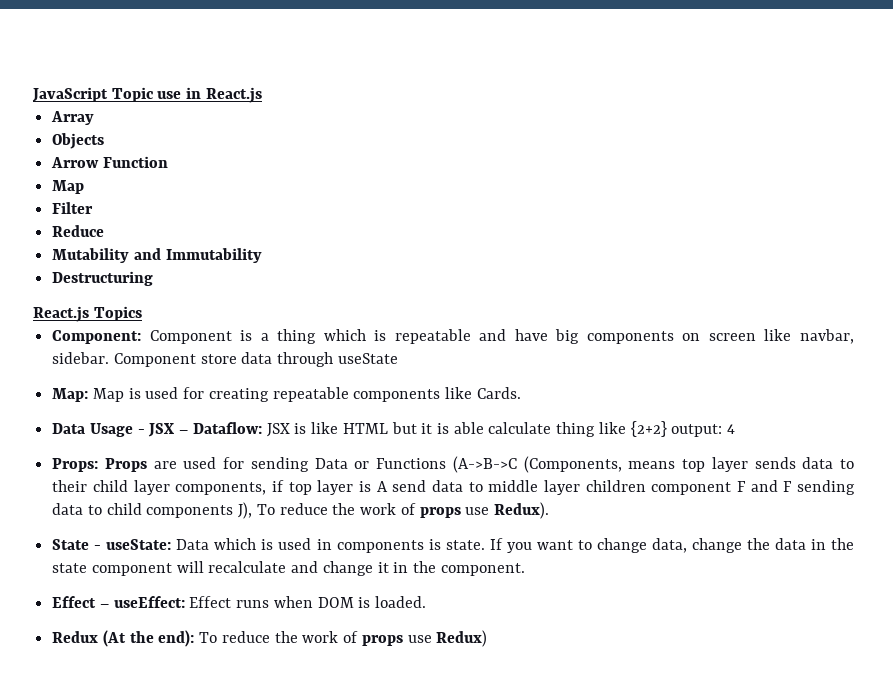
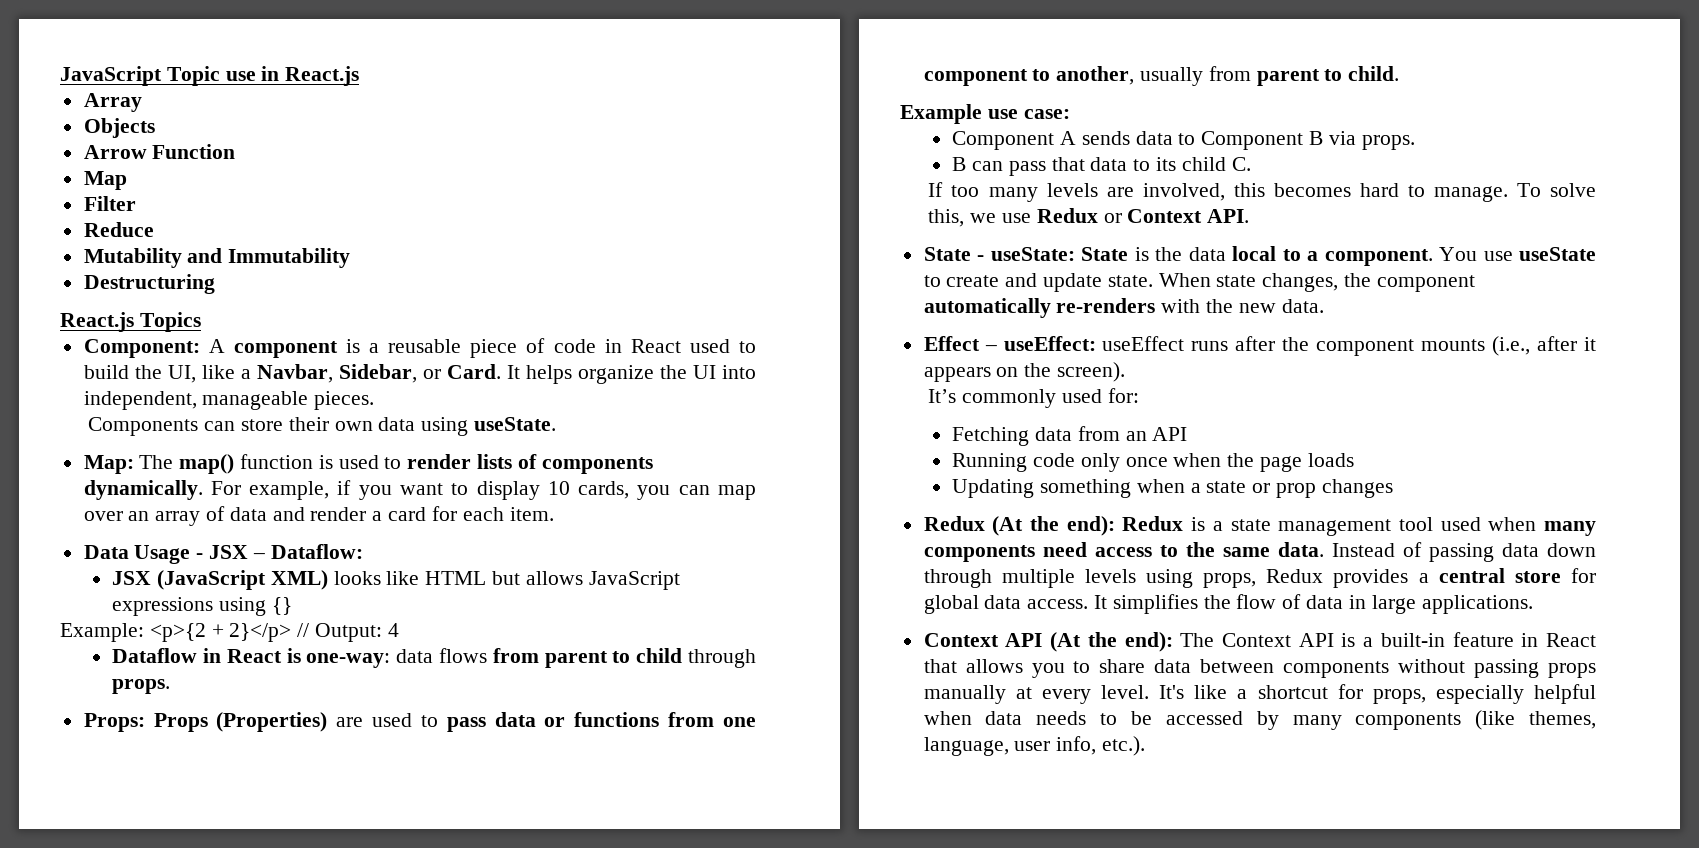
- Component: Component is a thing which is repeatable and have big components on screen like navbar, sidebar. Component store data through useState
- Map: Map is used for creating repeatable components like Cards.
+ Component: A component is a reusable piece of code in React used to build the UI, like a Navbar, Sidebar, or Card. It helps organize the UI into independent, manageable pieces.
+ Components can store their own data using useState.
+ Map: The map() function is used to render lists of components dynamically. For example, if you want to display 10 cards, you can map over an array of data and render a card for each item.
- Data Usage - JSX – Dataflow: JSX is like HTML but it is able calculate thing like {2+2} output: 4
+ Data Usage - JSX – Dataflow:
+ JSX (JavaScript XML) looks like HTML but allows JavaScript expressions using {}
+ Example: <p>{2 + 2}</p> // Output: 4
+ Dataflow in React is one-way: data flows from parent to child through props.
- Props: Props are used for sending Data or Functions (A->B->C (Components, means top layer sends data to their child layer components, if top layer is A send data to middle layer children component F and F sending data to child components J), To reduce the work of props use Redux).
- State - useState: Data which is used in components is state. If you want to change data, change the data in the state component will recalculate and change it in the component.
- Effect – useEffect: Effect runs when DOM is loaded.
- Redux (At the end): To reduce the work of props use Redux)
+ Props: Props (Properties) are used to pass data or functions from one component to another, usually from parent to child.
+ Example use case:
+ Component A sends data to Component B via props.
+ B can pass that data to its child C.
+ If too many levels are involved, this becomes hard to manage. To solve this, we use Redux or Context API.
+ State - useState: State is the data local to a component. You use useState to create and update state. When state changes, the component automatically re-renders with the new data.
+ Effect – useEffect: useEffect runs after the component mounts (i.e., after it appears on the screen).
+ It’s commonly used for:
+ Fetching data from an API
+ Running code only once when the page loads
+ Updating something when a state or prop changes
+ Redux (At the end): Redux is a state management tool used when many components need access to the same data. Instead of passing data down through multiple levels using props, Redux provides a central store for global data access. It simplifies the flow of data in large applications.
+ Context API (At the end): The Context API is a built-in feature in React that allows you to share data between components without passing props manually at every level. It's like a shortcut for props, especially helpful when data needs to be accessed by many components (like themes, language, user info, etc.).

